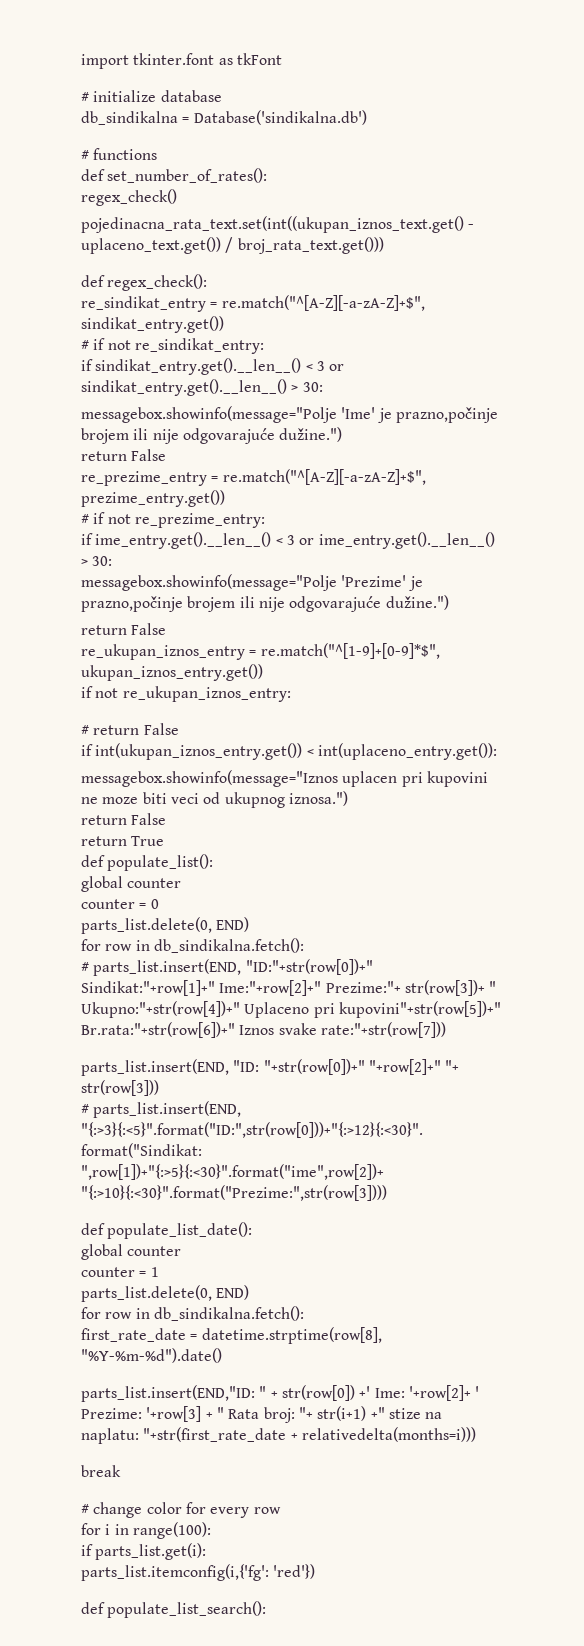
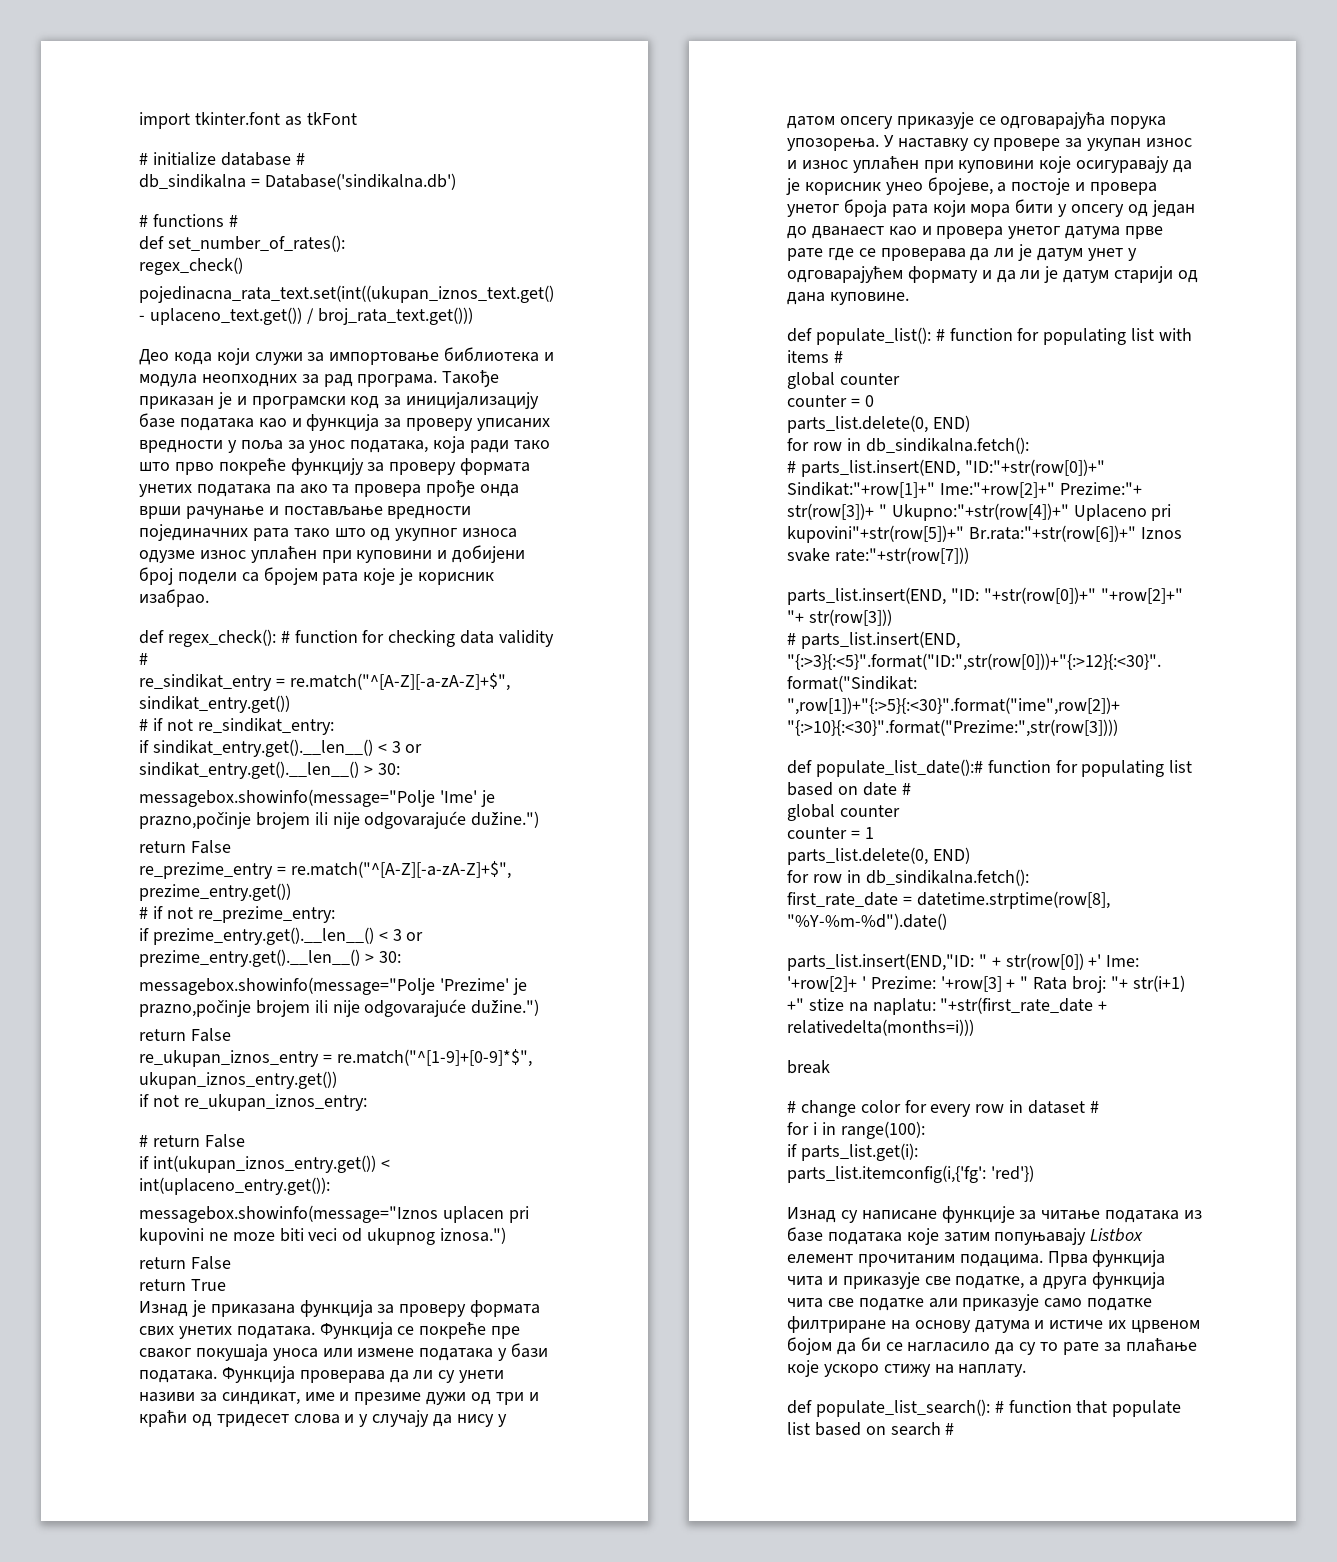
- # initialize database
+ # initialize database #
- # functions
+ # functions #
- def regex_check():
+ Део кода који служи за импортовање библиотека и модула неопходних за рад програма. Такође приказан је и програмски код за иницијализацију базе података као и функција за проверу уписаних вредности у поља за унос података, која ради тако што прво покреће функцију за проверу формата унетих података па ако та провера прође онда врши рачунање и постављање вредности појединачних рата тако што од укупног износа одузме износ уплаћен при куповини и добијени број подели са бројем рата које је корисник изабрао.
+ def regex_check(): # function for checking data validity #
- if ime_entry.get().__len__() < 3 or ime_entry.get().__len__() > 30:
+ if prezime_entry.get().__len__() < 3 or prezime_entry.get().__len__() > 30:
- def populate_list():
+ Изнад је приказана функција за проверу формата свих унетих података. Функција се покреће пре сваког покушаја уноса или измене података у бази података. Функција проверава да ли су унети називи за синдикат, име и презиме дужи од три и краћи од тридесет слова и у случају да нису у датом опсегу приказује се одговарајућа порука упозорења. У наставку су провере за укупан износ и износ уплаћен при куповини које осигуравају да је корисник унео бројеве, а постоје и провера унетог броја рата који мора бити у опсегу од један до дванаест као и провера унетог датума прве рате где се проверава да ли је датум унет у одговарајућем формату и да ли је датум старији од дана куповине.
+ def populate_list(): # function for populating list with items #
- def populate_list_date():
+ def populate_list_date():# function for populating list based on date #
- # change color for every row
+ # change color for every row in dataset #
- def populate_list_search():
+ Изнад су написане функције за читање података из базе података које затим попуњавају Listbox елемент прочитаним подацима. Прва функција чита и приказује све податке, а друга функција чита све податке али приказује само податке филтриране на основу датума и истиче их црвеном бојом да би се нагласило да су то рате за плаћање које ускоро стижу на наплату.
+ def populate_list_search(): # function that populate list based on search #

